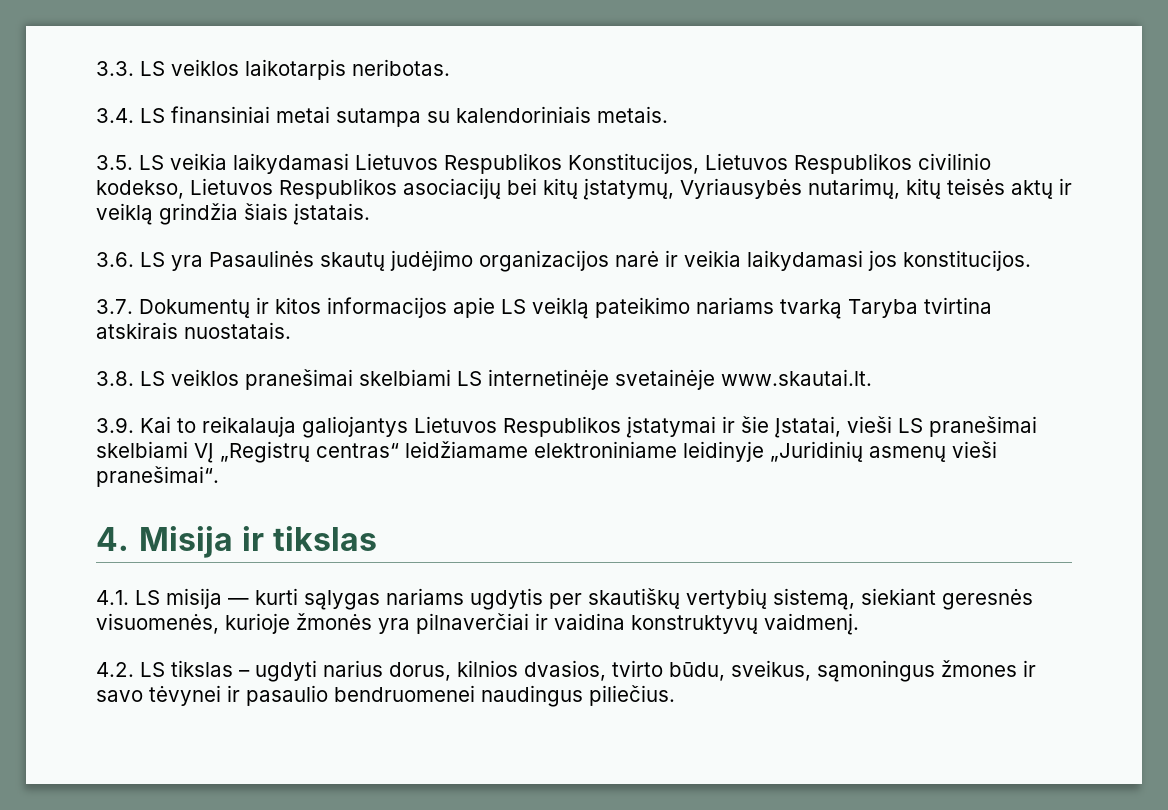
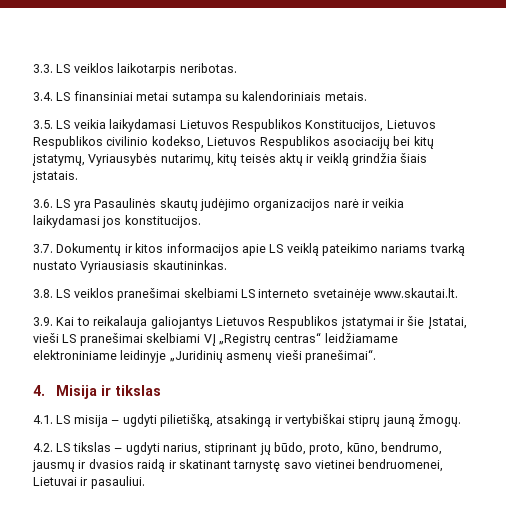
- 3.7. Dokumentų ir kitos informacijos apie LS veiklą pateikimo nariams tvarką Taryba tvirtina atskirais nuostatais.
+ 3.7. Dokumentų ir kitos informacijos apie LS veiklą pateikimo nariams tvarką nustato Vyriausiasis skautininkas.
- 3.8. LS veiklos pranešimai skelbiami LS internetinėje svetainėje www.skautai.lt.
+ 3.8. LS veiklos pranešimai skelbiami LS interneto svetainėje www.skautai.lt.
- 4.1. LS misija — kurti sąlygas nariams ugdytis per skautiškų vertybių sistemą, siekiant geresnės visuomenės, kurioje žmonės yra pilnaverčiai ir vaidina konstruktyvų vaidmenį.
+ 4.1. LS misija – ugdyti pilietišką, atsakingą ir vertybiškai stiprų jauną žmogų.
- 4.2. LS tikslas – ugdyti narius dorus, kilnios dvasios, tvirto būdu, sveikus, sąmoningus žmones ir savo tėvynei ir pasaulio bendruomenei naudingus piliečius.
+ 4.2. LS tikslas – ugdyti narius, stiprinant jų būdo, proto, kūno, bendrumo, jausmų ir dvasios raidą ir skatinant tarnystę savo vietinei bendruomenei, Lietuvai ir pasauliui.

